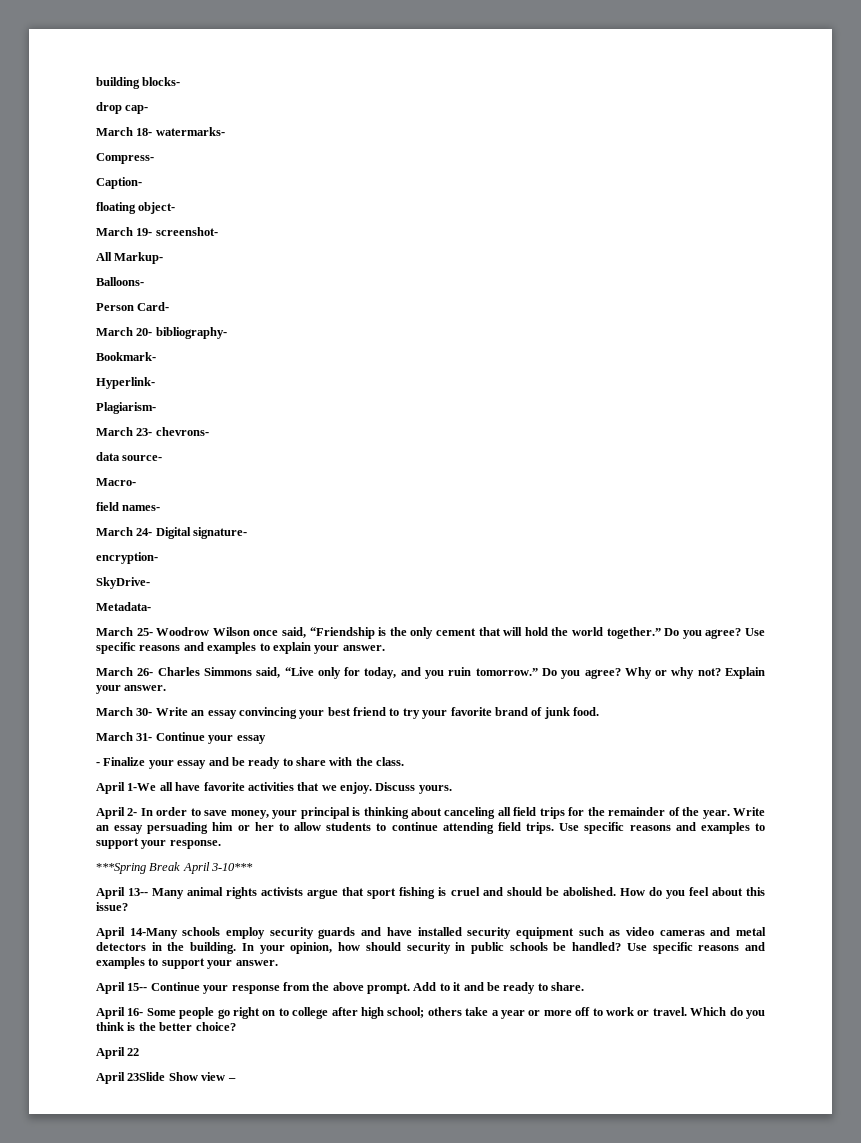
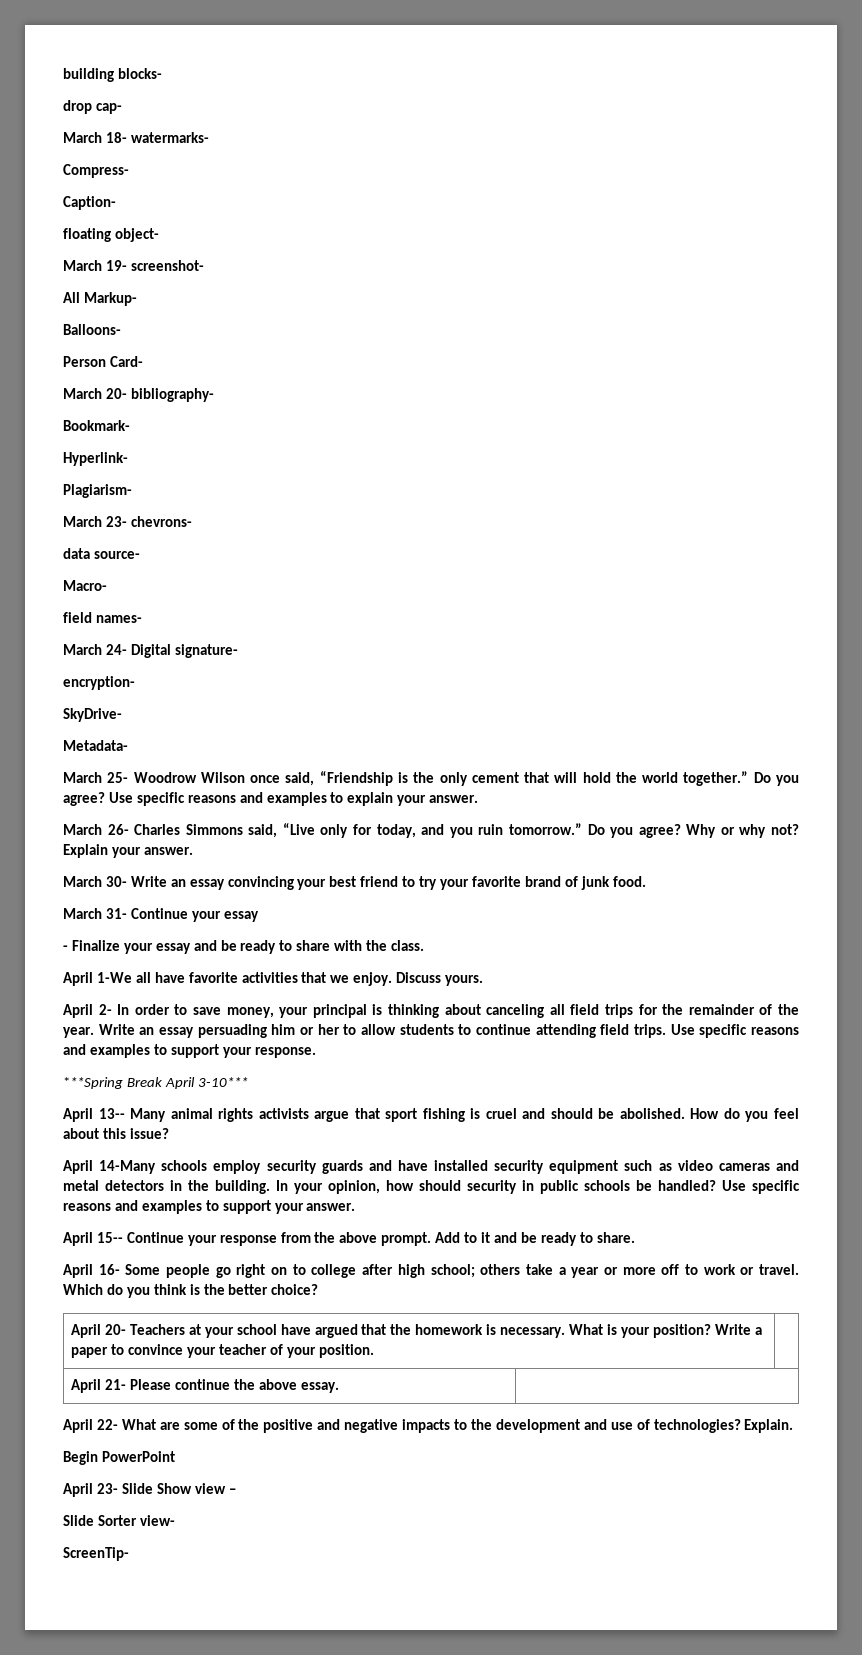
- April 22
- April 23Slide Show view –
+ April 20- Teachers at your school have argued that the homework is necessary. What is your position? Write a paper to convince your teacher of your position. |
+ April 21- Please continue the above essay. |
+ April 22- What are some of the positive and negative impacts to the development and use of technologies? Explain.
+ Begin PowerPoint
+ April 23- Slide Show view –
+ Slide Sorter view-
+ ScreenTip-

